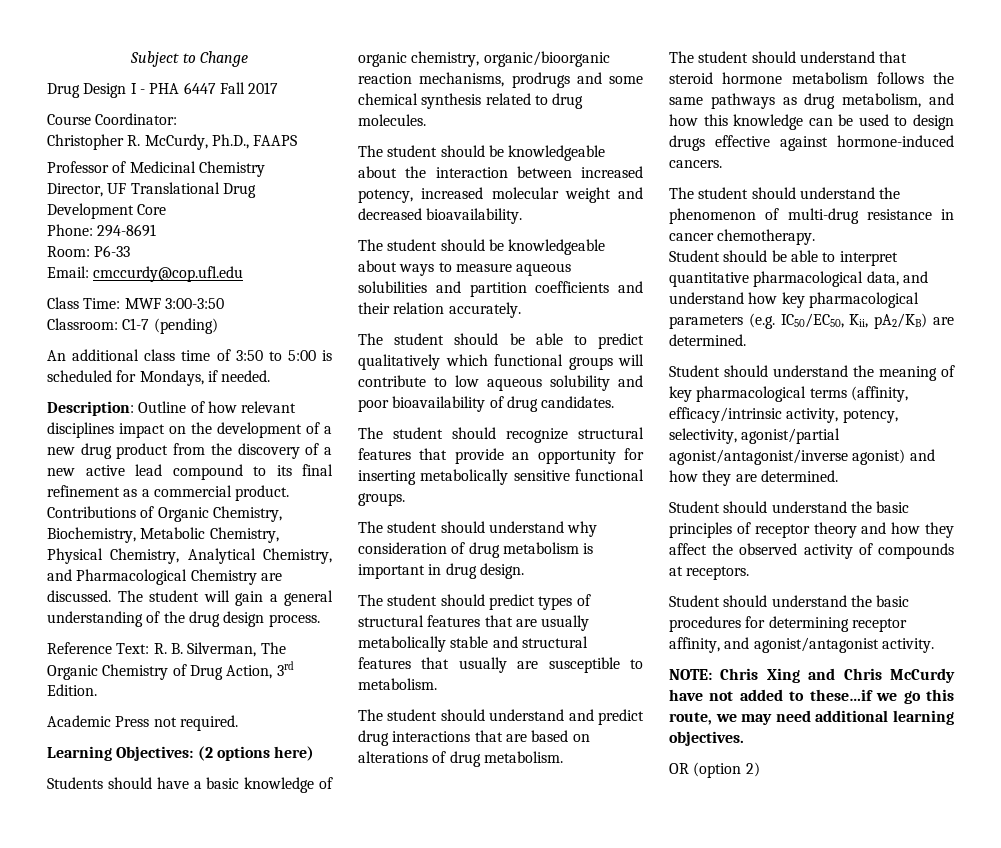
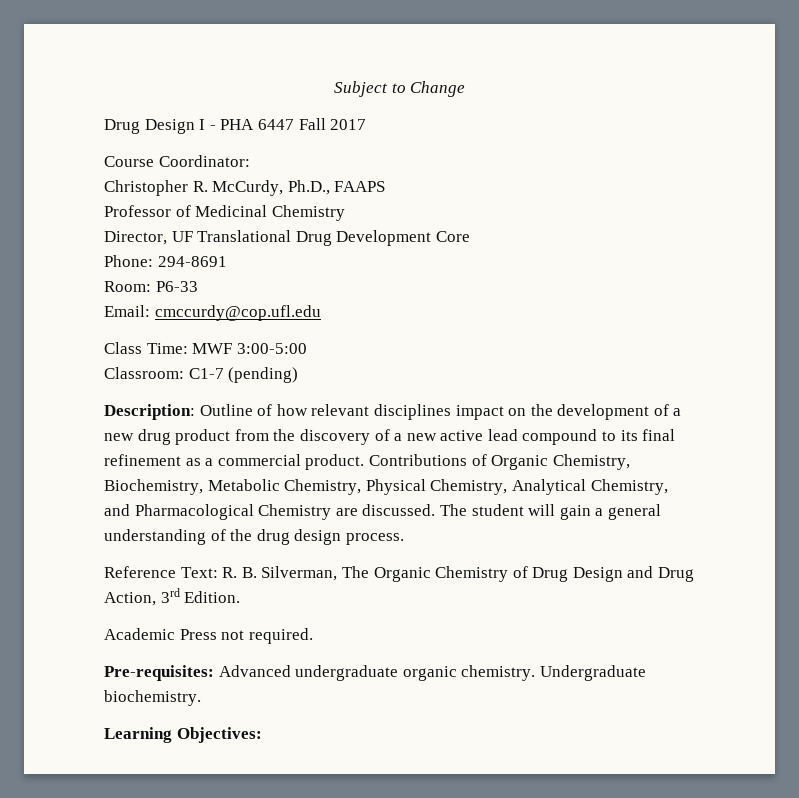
- Class Time: MWF 3:00-3:50
+ Class Time: MWF 3:00-5:00
- An additional class time of 3:50 to 5:00 is scheduled for Mondays, if needed.
- Reference Text: R. B. Silverman, The Organic Chemistry of Drug Action, 3rd Edition.
+ Reference Text: R. B. Silverman, The Organic Chemistry of Drug Design and Drug Action, 3rd Edition.
- Learning Objectives: (2 options here)
- Students should have a basic knowledge of organic chemistry, organic/bioorganic reaction mechanisms, prodrugs and some chemical synthesis related to drug molecules.
- The student should be knowledgeable about the interaction between increased potency, increased molecular weight and decreased bioavailability.
- The student should be knowledgeable about ways to measure aqueous solubilities and partition coefficients and their relation accurately.
- The student should be able to predict qualitatively which functional groups will contribute to low aqueous solubility and poor bioavailability of drug candidates.
- The student should recognize structural features that provide an opportunity for inserting metabolically sensitive functional groups.
- The student should understand why consideration of drug metabolism is important in drug design.
- The student should predict types of structural features that are usually metabolically stable and structural features that usually are susceptible to metabolism.
- The student should understand and predict drug interactions that are based on alterations of drug metabolism.
- The student should understand that steroid hormone metabolism follows the same pathways as drug metabolism, and how this knowledge can be used to design drugs effective against hormone-induced cancers.
- The student should understand the phenomenon of multi-drug resistance in cancer chemotherapy.
- Student should be able to interpret quantitative pharmacological data, and understand how key pharmacological parameters (e.g. IC50/EC50, Kii, pA2/KB) are determined.
- Student should understand the meaning of key pharmacological terms (affinity, efficacy/intrinsic activity, potency, selectivity, agonist/partial agonist/antagonist/inverse agonist) and how they are determined.
- Student should understand the basic principles of receptor theory and how they affect the observed activity of compounds at receptors.
- Student should understand the basic procedures for determining receptor affinity, and agonist/antagonist activity.
- NOTE: Chris Xing and Chris McCurdy have not added to these…if we go this route, we may need additional learning objectives.
- OR (option 2)
+ Pre-requisites: Advanced undergraduate organic chemistry. Undergraduate biochemistry.
+ Learning Objectives:

